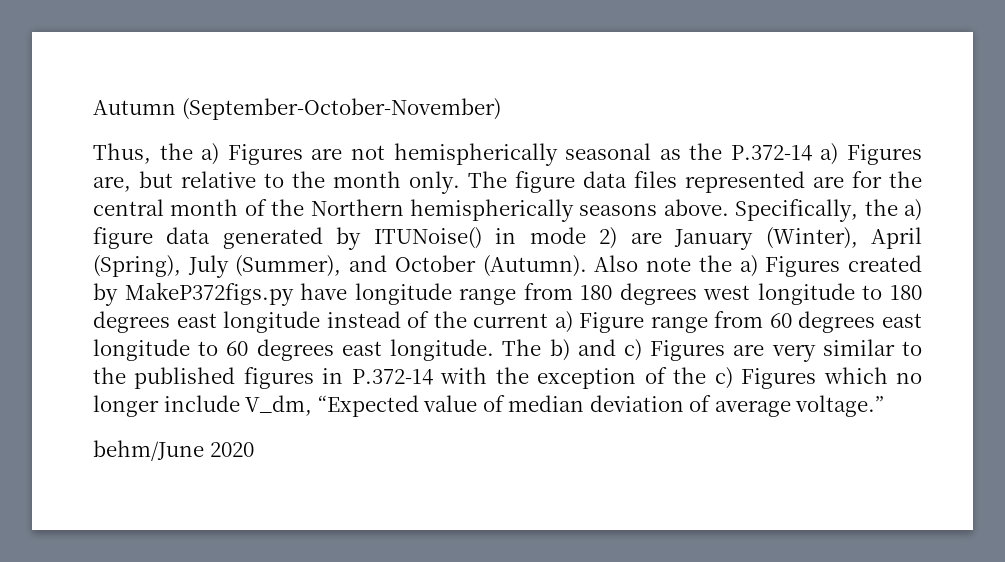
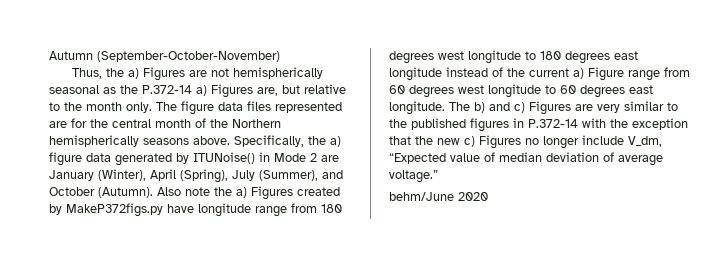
- Specifically, the a) figure data generated by ITUNoise() in mode 2) are January (Winter), April (Spring), July (Summer), and October (Autumn).
+ Specifically, the a) figure data generated by ITUNoise() in Mode 2 are January (Winter), April (Spring), July (Summer), and October (Autumn).
- Also note the a) Figures created by MakeP372figs.py have longitude range from 180 degrees west longitude to 180 degrees east longitude instead of the current a) Figure range from 60 degrees east longitude to 60 degrees east longitude.
+ Also note the a) Figures created by MakeP372figs.py have longitude range from 180 degrees west longitude to 180 degrees east longitude instead of the current a) Figure range from 60 degrees west longitude to 60 degrees east longitude.
- The b) and c) Figures are very similar to the published figures in P.372-14 with the exception of the c) Figures which no longer include V_dm, “Expected value of median deviation of average voltage.”
+ The b) and c) Figures are very similar to the published figures in P.372-14 with the exception that the new c) Figures no longer include V_dm, “Expected value of median deviation of average voltage.”

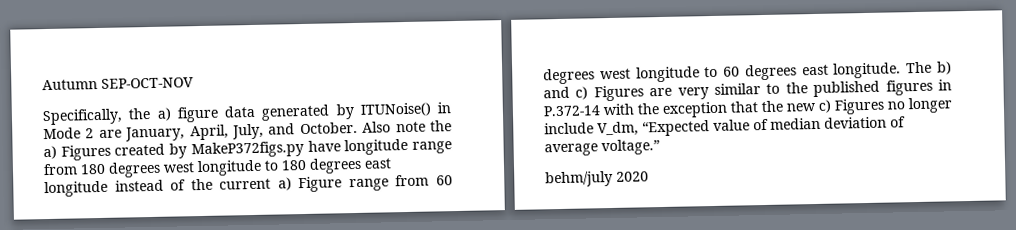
- Autumn (September-October-November)
- Thus, the a) Figures are not hemispherically seasonal as the P.372-14 a) Figures are, but relative to the month only. The figure data files represented are for the central month of the Northern hemispherically seasons above. Specifically, the a) figure data generated by ITUNoise() in Mode 2 are January (Winter), April (Spring), July (Summer), and October (Autumn).
+ Autumn SEP-OCT-NOV
+ Specifically, the a) figure data generated by ITUNoise() in Mode 2 are January, April, July, and October.
- behm/June 2020
+ behm/july 2020

